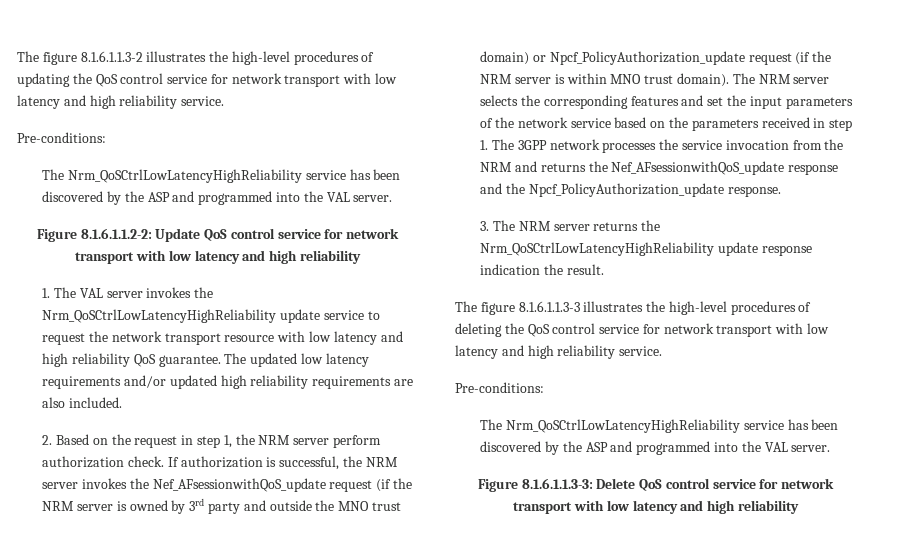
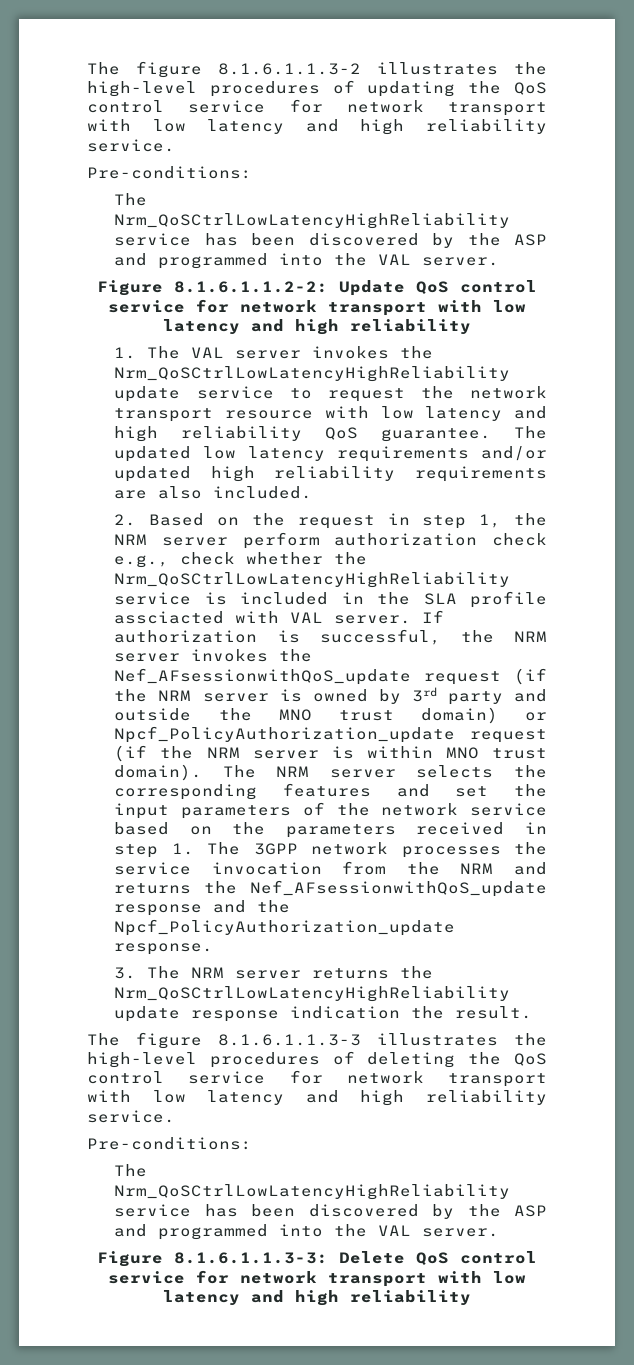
- 2. Based on the request in step 1, the NRM server perform authorization check.
+ 2. Based on the request in step 1, the NRM server perform authorization check e.g., check whether the Nrm_QoSCtrlLowLatencyHighReliability service is included in the SLA profile assciacted with VAL server.

